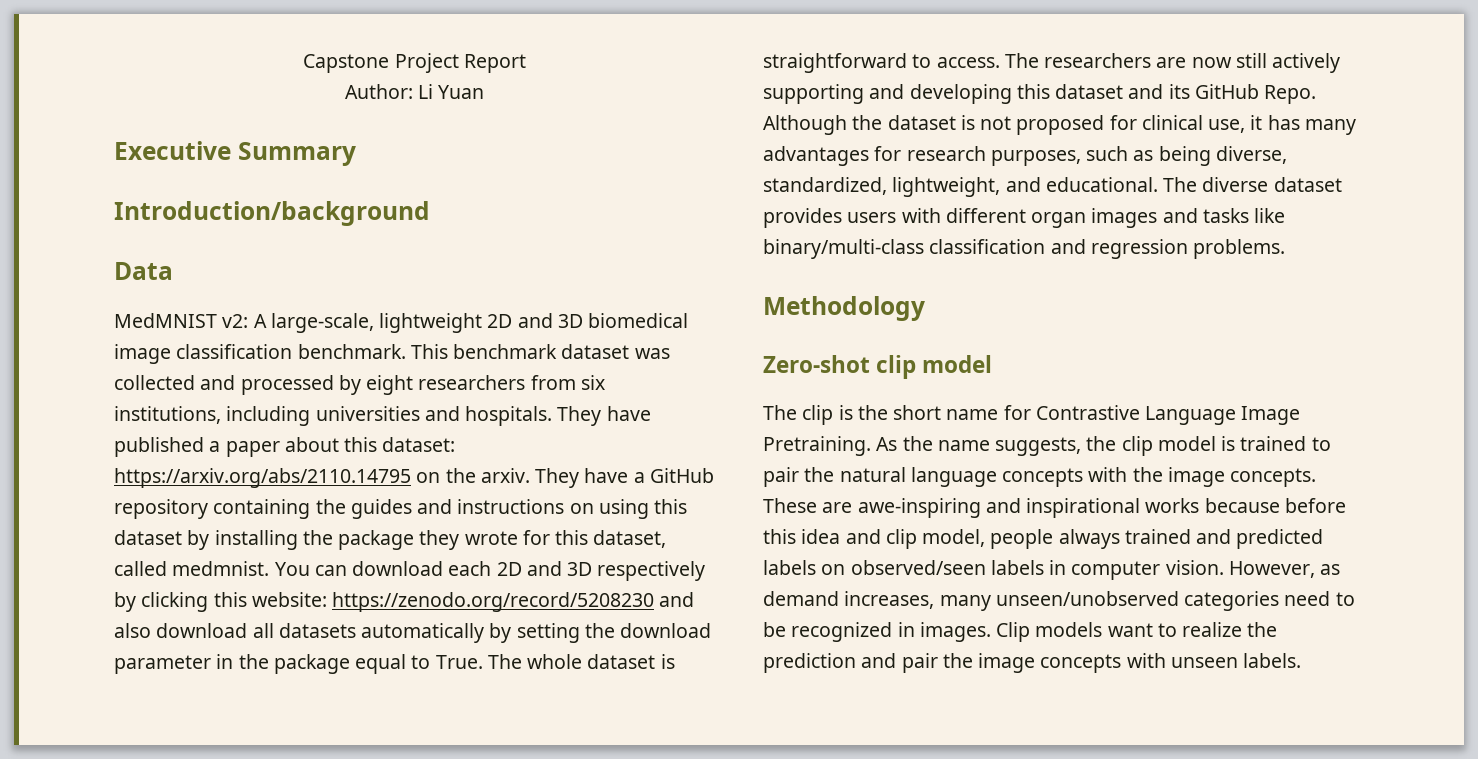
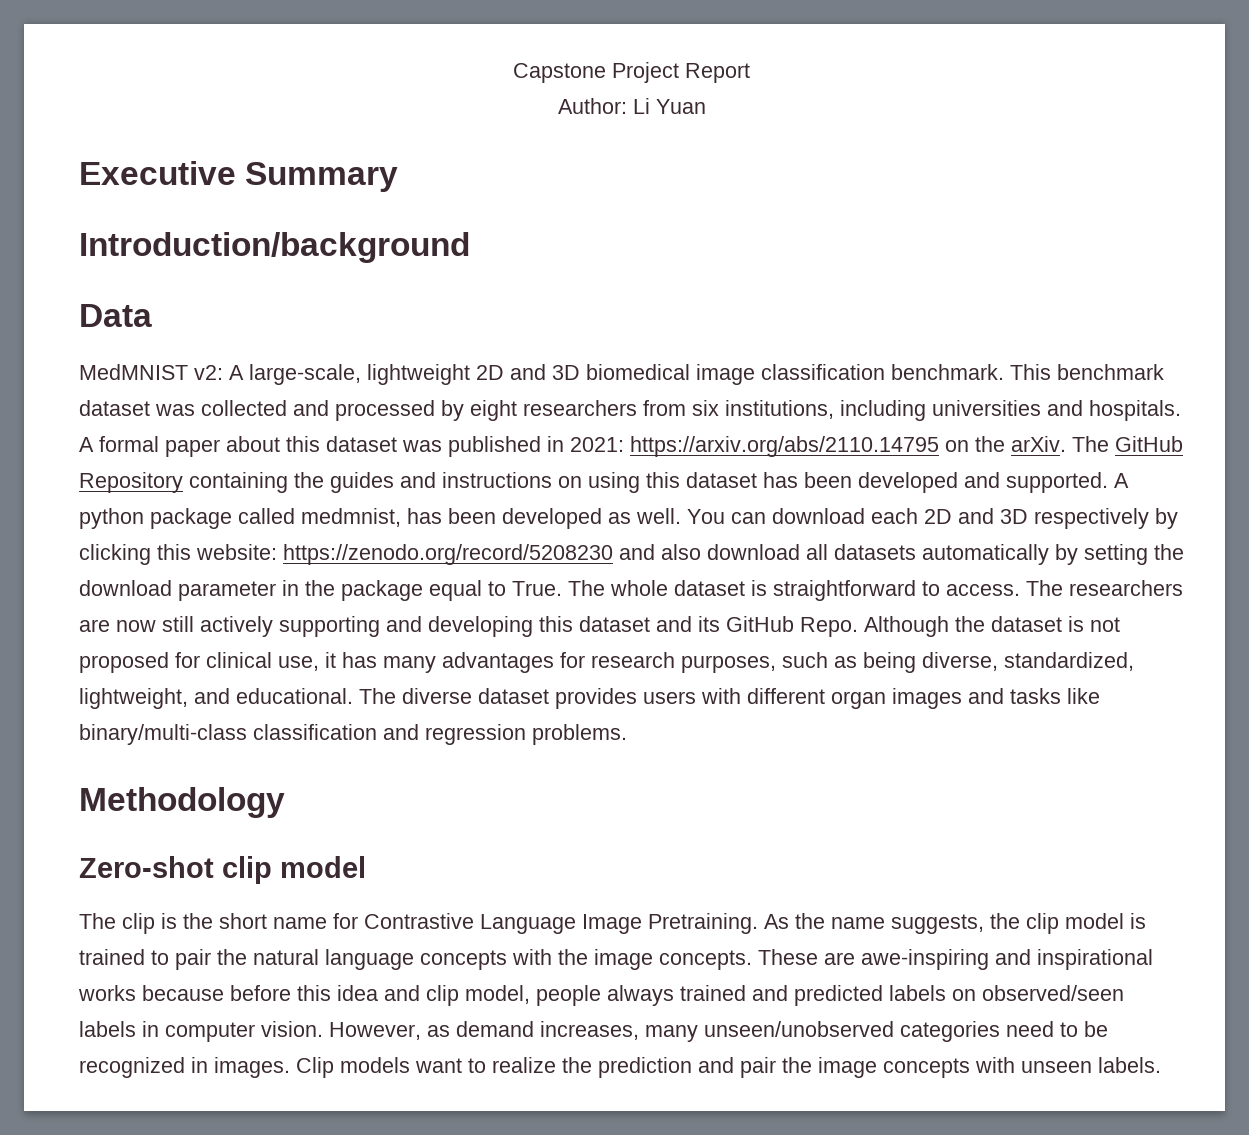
- They have published a paper about this dataset: https://arxiv.org/abs/2110.14795 on the arxiv. They have a GitHub repository containing the guides and instructions on using this dataset by installing the package they wrote for this dataset, called medmnist.
+ A formal paper about this dataset was published in 2021: https://arxiv.org/abs/2110.14795 on the arXiv. The GitHub Repository containing the guides and instructions on using this dataset has been developed and supported. A python package called medmnist, has been developed as well.

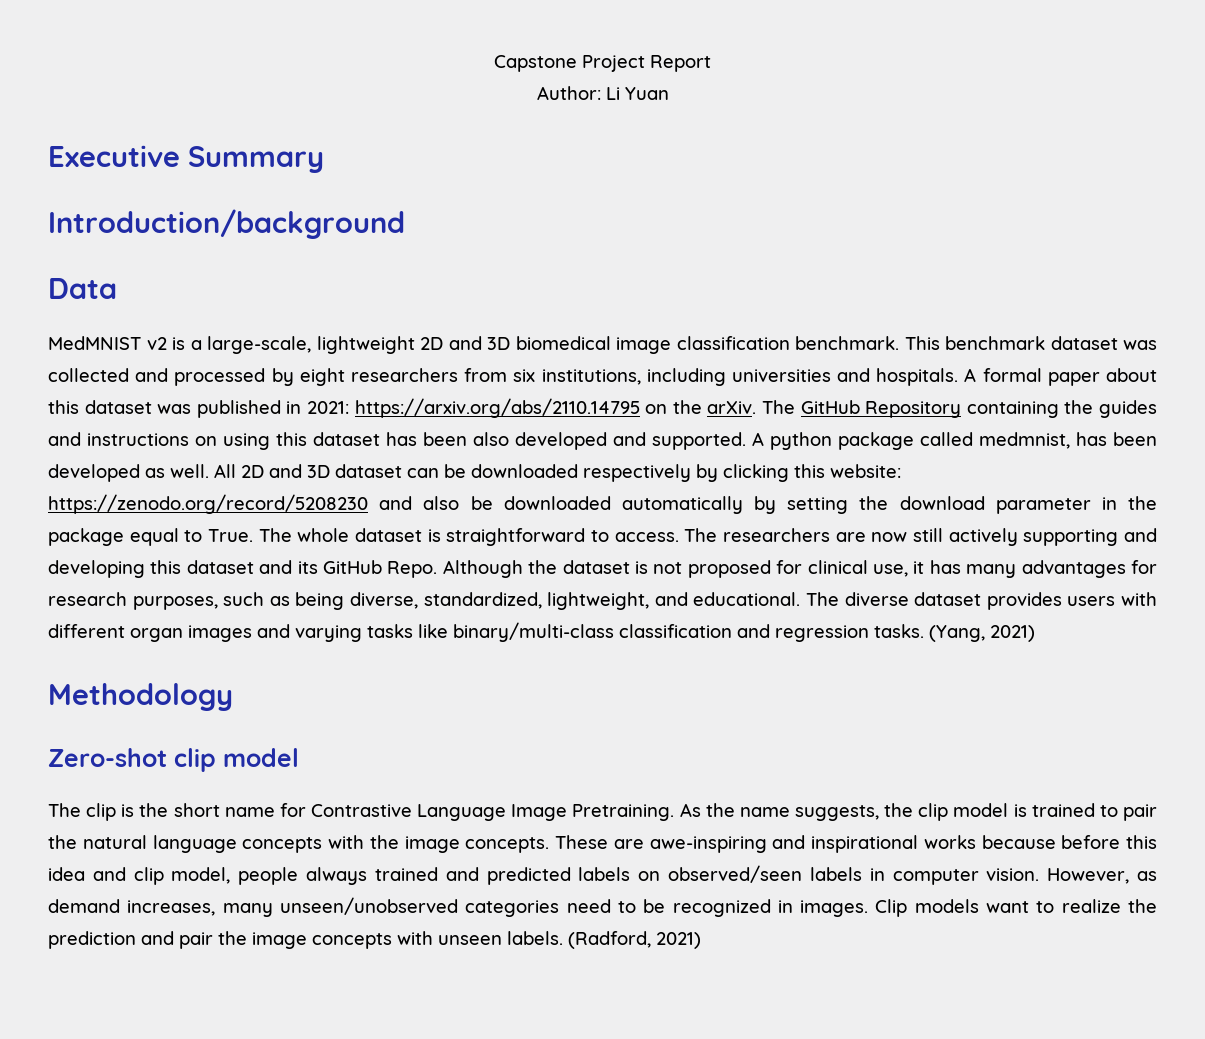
- MedMNIST v2: A large-scale, lightweight 2D and 3D biomedical image classification benchmark.
+ MedMNIST v2 is a large-scale, lightweight 2D and 3D biomedical image classification benchmark.
- The GitHub Repository containing the guides and instructions on using this dataset has been developed and supported.
+ The GitHub Repository containing the guides and instructions on using this dataset has been also developed and supported.
- You can download each 2D and 3D respectively by clicking this website: https://zenodo.org/record/5208230 and also download all datasets automatically by setting the download parameter in the package equal to True.
+ All 2D and 3D dataset can be downloaded respectively by clicking this website: https://zenodo.org/record/5208230 and also be downloaded automatically by setting the download parameter in the package equal to True.
- The diverse dataset provides users with different organ images and tasks like binary/multi-class classification and regression problems.
+ The diverse dataset provides users with different organ images and varying tasks like binary/multi-class classification and regression tasks. (Yang, 2021)
+ (Radford, 2021)

